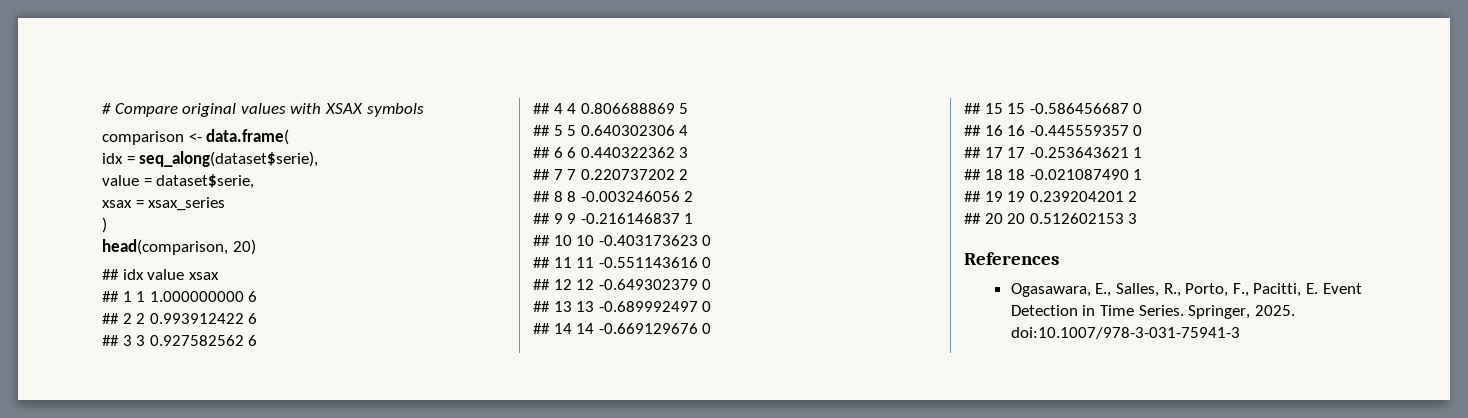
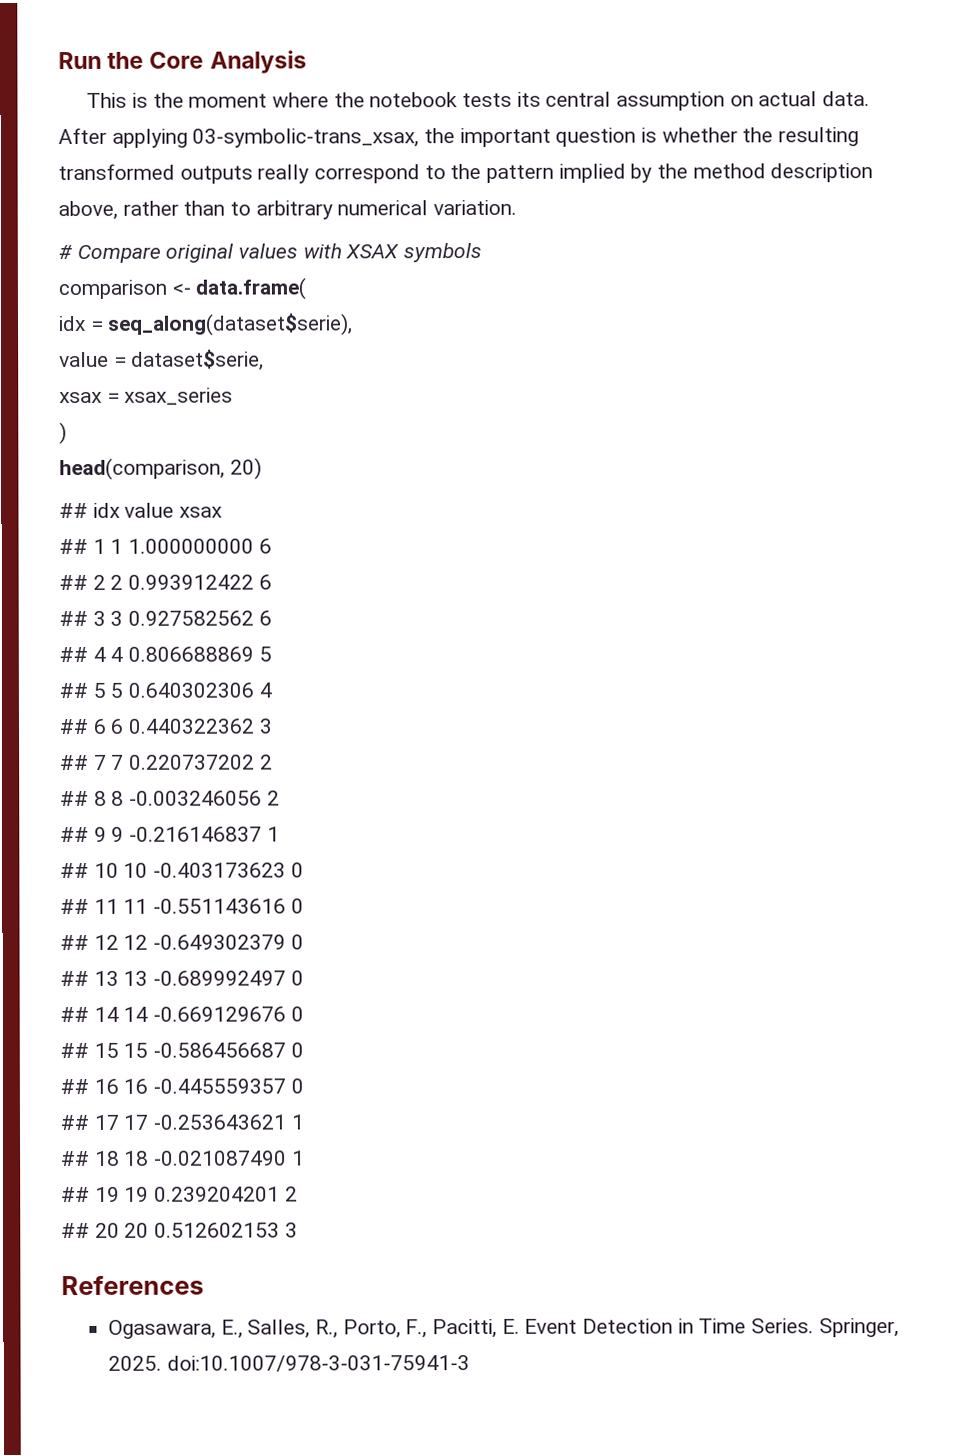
+ Run the Core Analysis
+ This is the moment where the notebook tests its central assumption on actual data. After applying 03-symbolic-trans_xsax, the important question is whether the resulting transformed outputs really correspond to the pattern implied by the method description above, rather than to arbitrary numerical variation.

